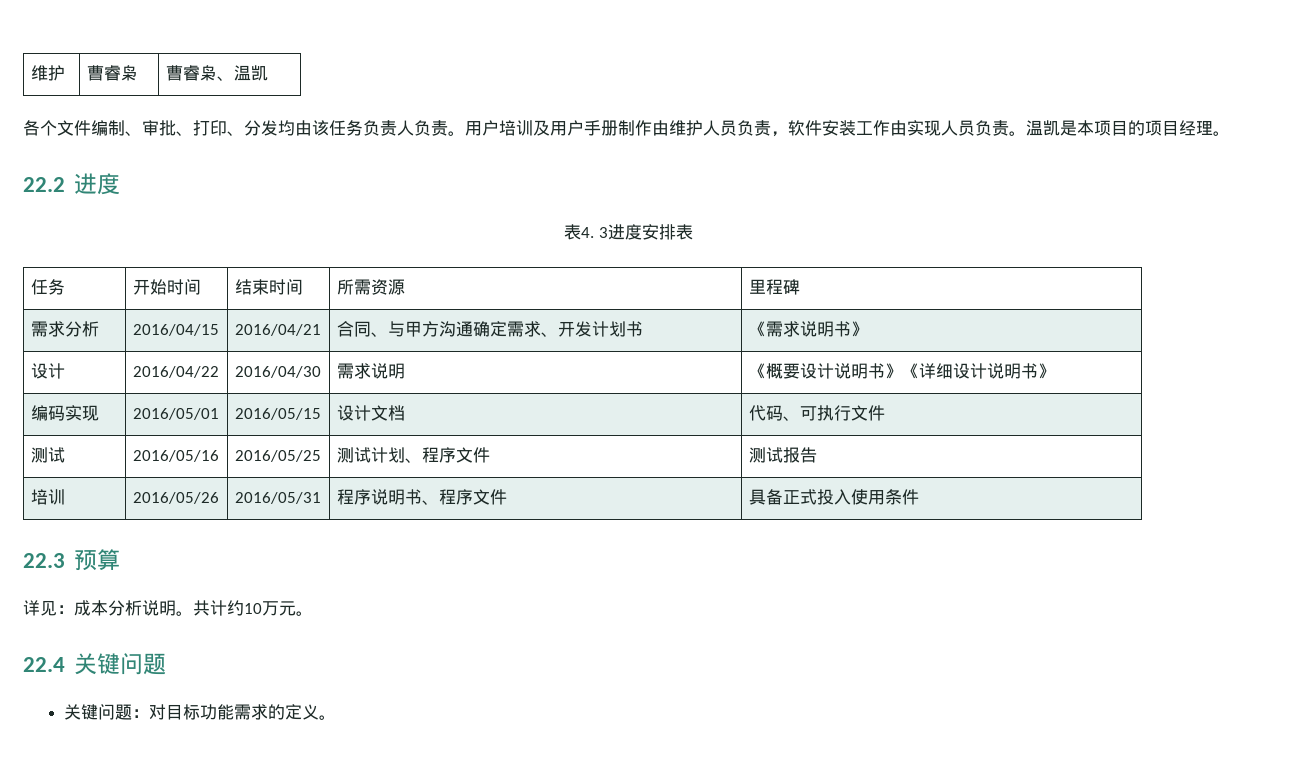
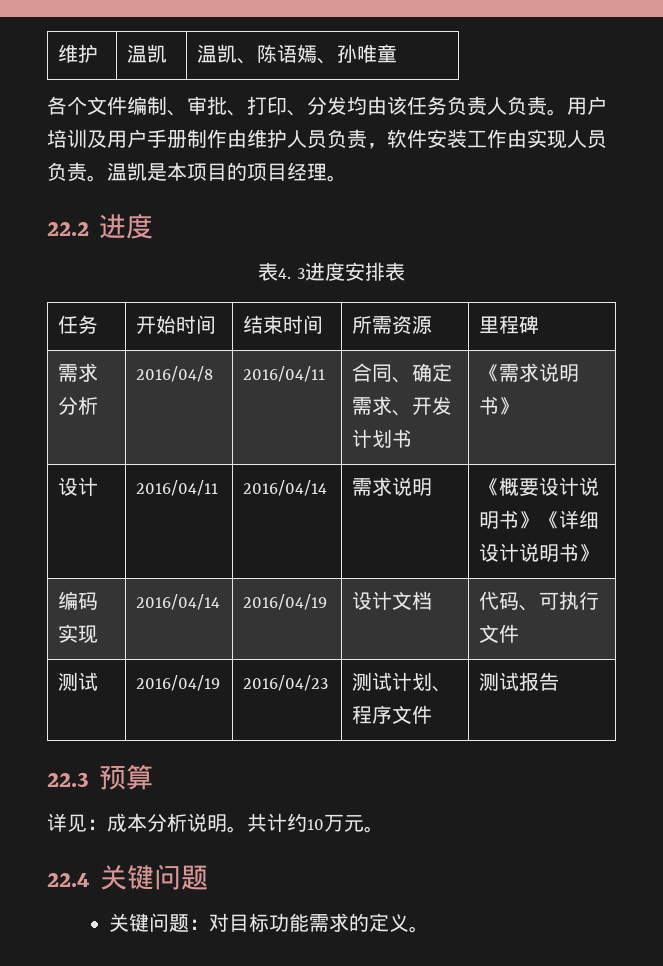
- 维护 | 曹睿枭 | 曹睿枭、温凯
+ 维护 | 温凯 | 温凯、陈语嫣、孙唯童
- 需求分析 | 2016/04/15 | 2016/04/21 | 合同、与甲方沟通确定需求、开发计划书 | 《需求说明书》
+ 需求分析 | 2016/04/8 | 2016/04/11 | 合同、确定需求、开发计划书 | 《需求说明书》
- 设计 | 2016/04/22 | 2016/04/30 | 需求说明 | 《概要设计说明书》《详细设计说明书》
+ 设计 | 2016/04/11 | 2016/04/14 | 需求说明 | 《概要设计说明书》《详细设计说明书》
- 编码实现 | 2016/05/01 | 2016/05/15 | 设计文档 | 代码、可执行文件
+ 编码实现 | 2016/04/14 | 2016/04/19 | 设计文档 | 代码、可执行文件
- 测试 | 2016/05/16 | 2016/05/25 | 测试计划、程序文件 | 测试报告
+ 测试 | 2016/04/19 | 2016/04/23 | 测试计划、程序文件 | 测试报告
- 培训 | 2016/05/26 | 2016/05/31 | 程序说明书、程序文件 | 具备正式投入使用条件

